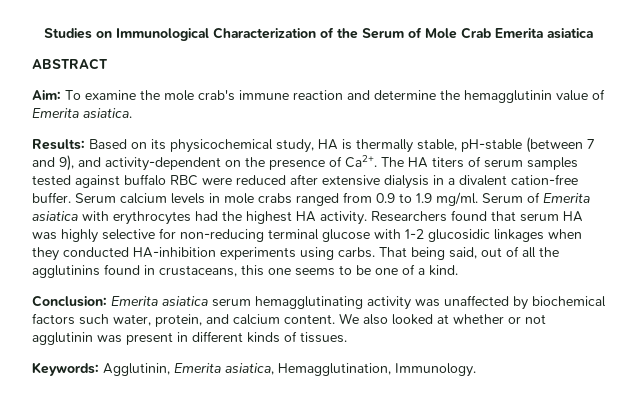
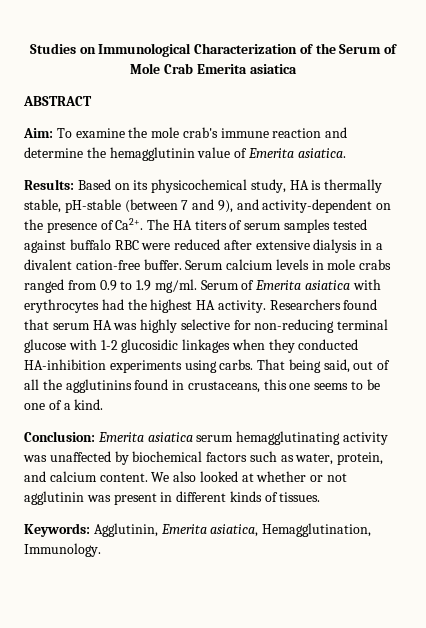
- Conclusion: Emerita asiatica serum hemagglutinating activity was unaffected by biochemical factors such water, protein, and calcium content.
+ Conclusion: Emerita asiatica serum hemagglutinating activity was unaffected by biochemical factors such as water, protein, and calcium content.

